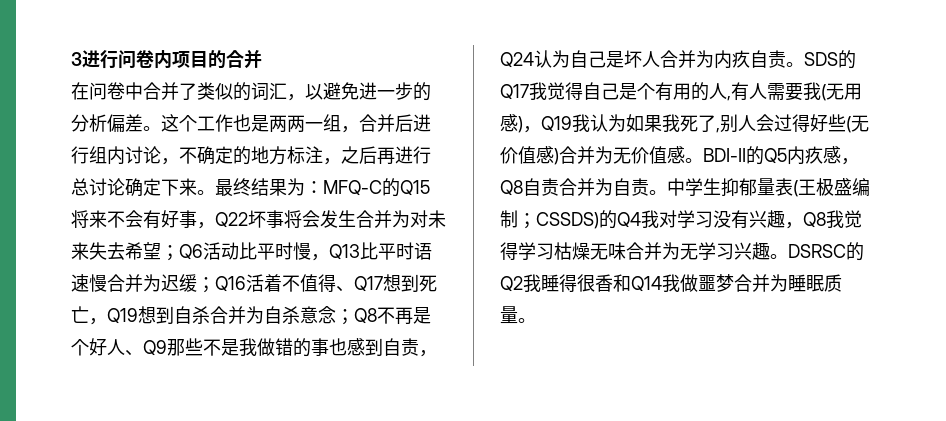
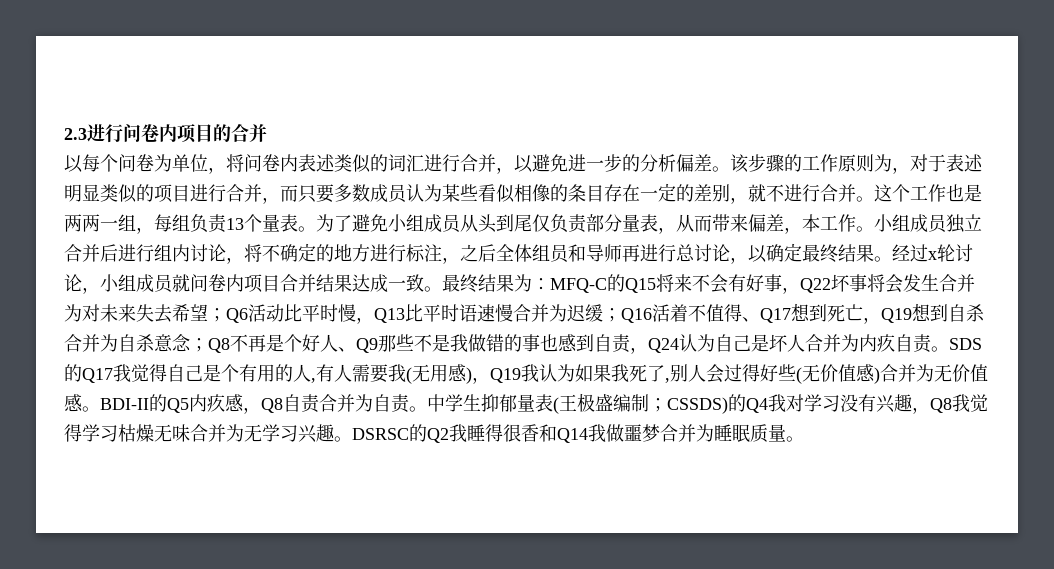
- 3进行问卷内项目的合并
+ 2.3进行问卷内项目的合并
- 在问卷中合并了类似的词汇，以避免进一步的分析偏差。
+ 以每个问卷为单位，将问卷内表述类似的词汇进行合并，以避免进一步的分析偏差。
+ 该步骤的工作原则为，对于表述明显类似的项目进行合并，而只要多数成员认为某些看似相像的条目存在一定的差别，就不进行合并。
- 这个工作也是两两一组，合并后进行组内讨论，不确定的地方标注，之后再进行总讨论确定下来。
+ 这个工作也是两两一组，每组负责13个量表。为了避免小组成员从头到尾仅负责部分量表，从而带来偏差，本工作。小组成员独立合并后进行组内讨论，将不确定的地方进行标注，之后全体组员和导师再进行总讨论，以确定最终结果。经过x轮讨论，小组成员就问卷内项目合并结果达成一致。

